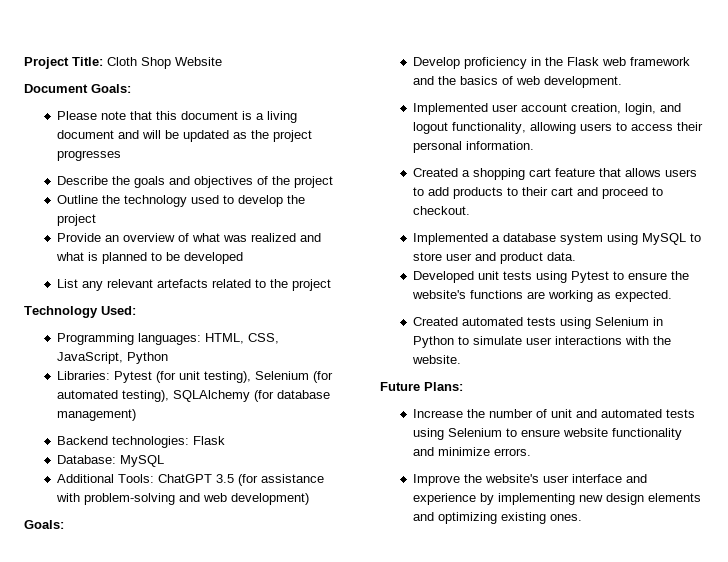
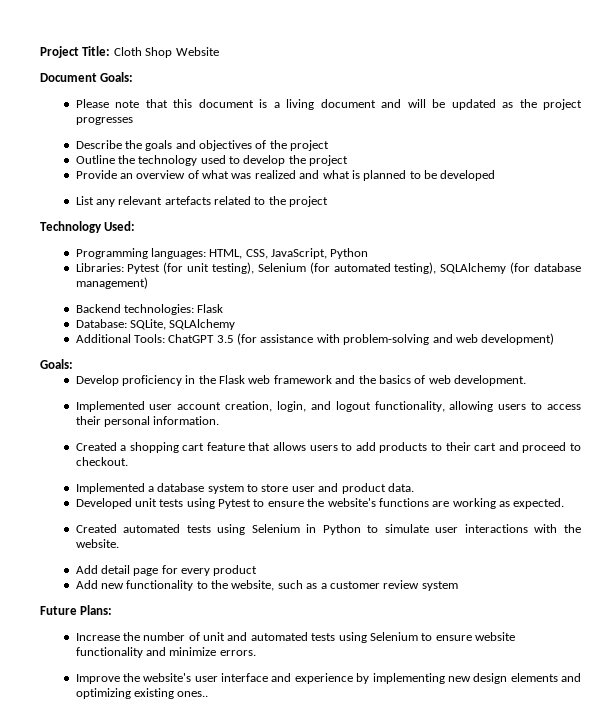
- Database: MySQL
+ Database: SQLite, SQLAlchemy
- Implemented a database system using MySQL to store user and product data.
+ Implemented a database system to store user and product data.
+ Add detail page for every product
+ Add new functionality to the website, such as a customer review system
- Improve the website's user interface and experience by implementing new design elements and optimizing existing ones.
+ Improve the website's user interface and experience by implementing new design elements and optimizing existing ones..

